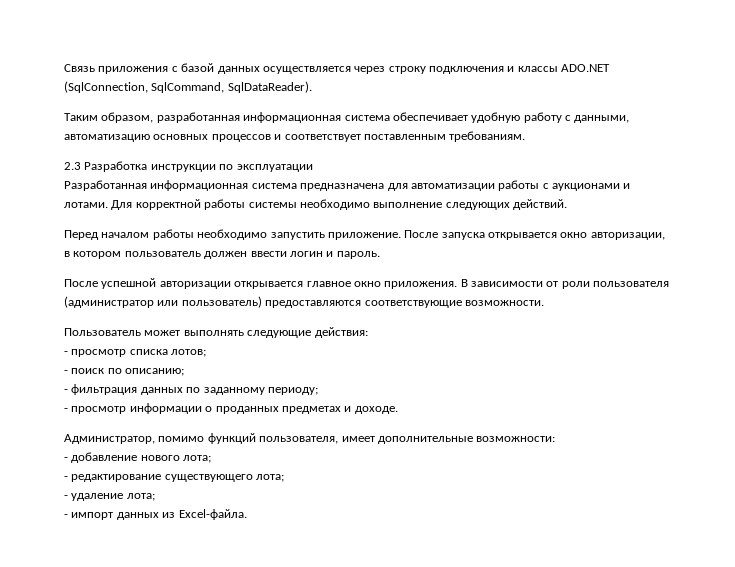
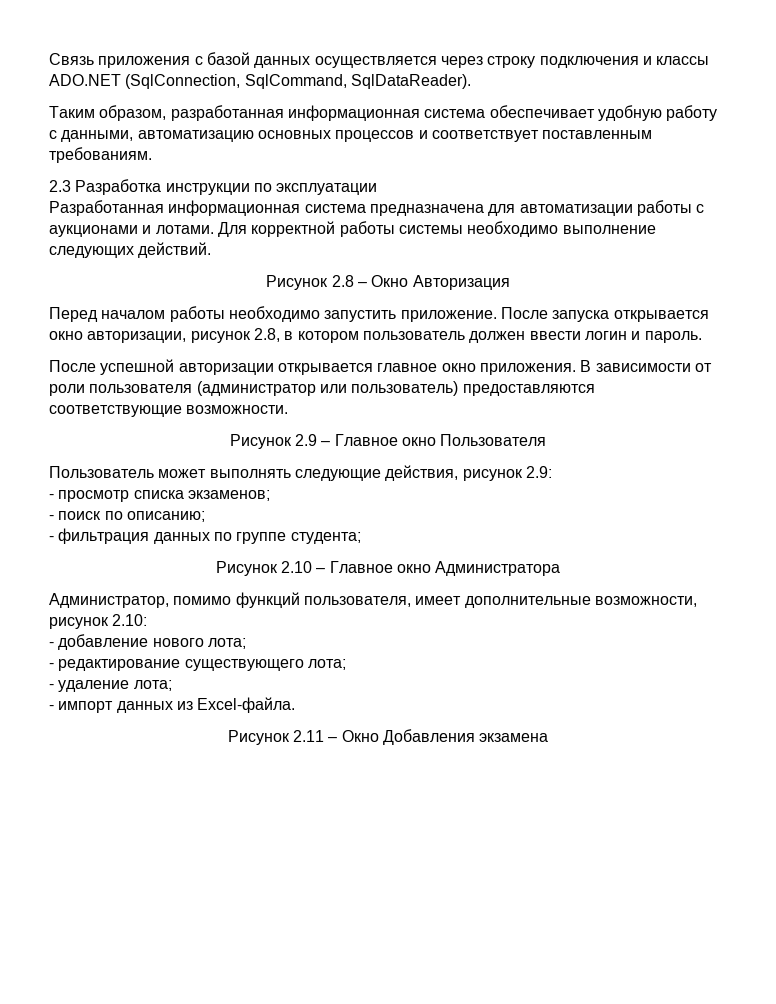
+ Рисунок 2.8 – Окно Авторизация
- После запуска открывается окно авторизации, в котором пользователь должен ввести логин и пароль.
+ После запуска открывается окно авторизации, рисунок 2.8, в котором пользователь должен ввести логин и пароль.
+ Рисунок 2.9 – Главное окно Пользователя
- Пользователь может выполнять следующие действия:
+ Пользователь может выполнять следующие действия, рисунок 2.9:
- - просмотр списка лотов;
+ - просмотр списка экзаменов;
- - фильтрация данных по заданному периоду;
- - просмотр информации о проданных предметах и доходе.
+ - фильтрация данных по группе студента;
+ Рисунок 2.10 – Главное окно Администратора
- Администратор, помимо функций пользователя, имеет дополнительные возможности:
+ Администратор, помимо функций пользователя, имеет дополнительные возможности, рисунок 2.10:
+ Рисунок 2.11 – Окно Добавления экзамена

